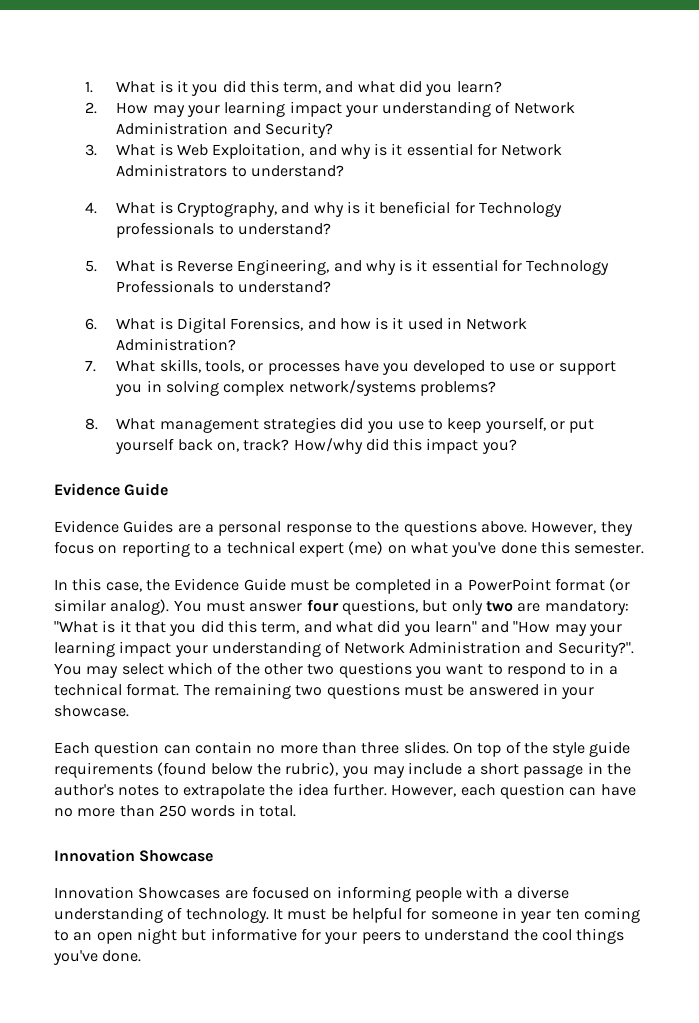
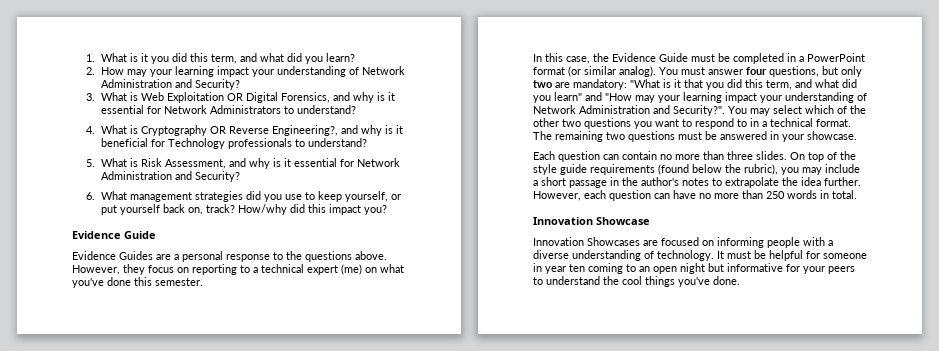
- 3. What is Web Exploitation, and why is it essential for Network Administrators to understand?
+ 3. What is Web Exploitation OR Digital Forensics, and why is it essential for Network Administrators to understand?
- 4. What is Cryptography, and why is it beneficial for Technology professionals to understand?
+ 4. What is Cryptography OR Reverse Engineering?, and why is it beneficial for Technology professionals to understand?
- 5. What is Reverse Engineering, and why is it essential for Technology Professionals to understand?
- 6. What is Digital Forensics, and how is it used in Network Administration?
- 7. What skills, tools, or processes have you developed to use or support you in solving complex network/systems problems?
- 8. What management strategies did you use to keep yourself, or put yourself back on, track?
+ 5. What is Risk Assessment, and why is it essential for Network Administration and Security?
+ 6. What management strategies did you use to keep yourself, or put yourself back on, track?

